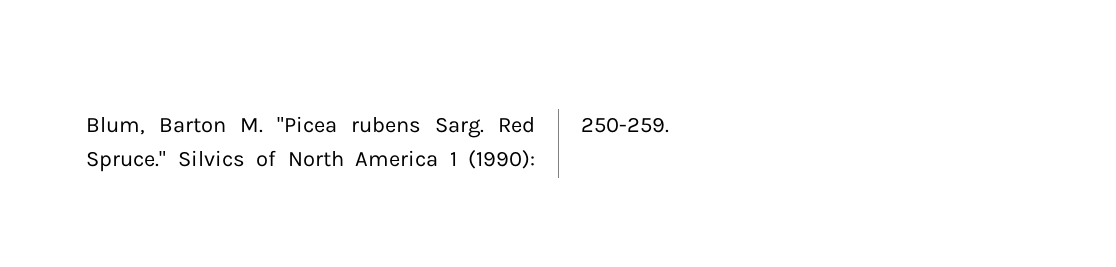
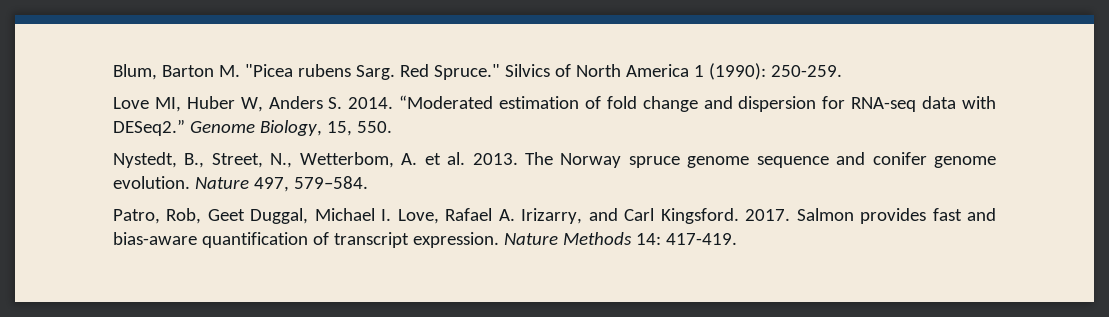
+ Love MI, Huber W, Anders S. 2014. “Moderated estimation of fold change and dispersion for RNA-seq data with DESeq2.” Genome Biology, 15, 550.
+ Nystedt, B., Street, N., Wetterbom, A. et al. 2013. The Norway spruce genome sequence and conifer genome evolution. Nature 497, 579–584.
+ Patro, Rob, Geet Duggal, Michael I. Love, Rafael A. Irizarry, and Carl Kingsford. 2017. Salmon provides fast and bias-aware quantification of transcript expression. Nature Methods 14: 417-419.

